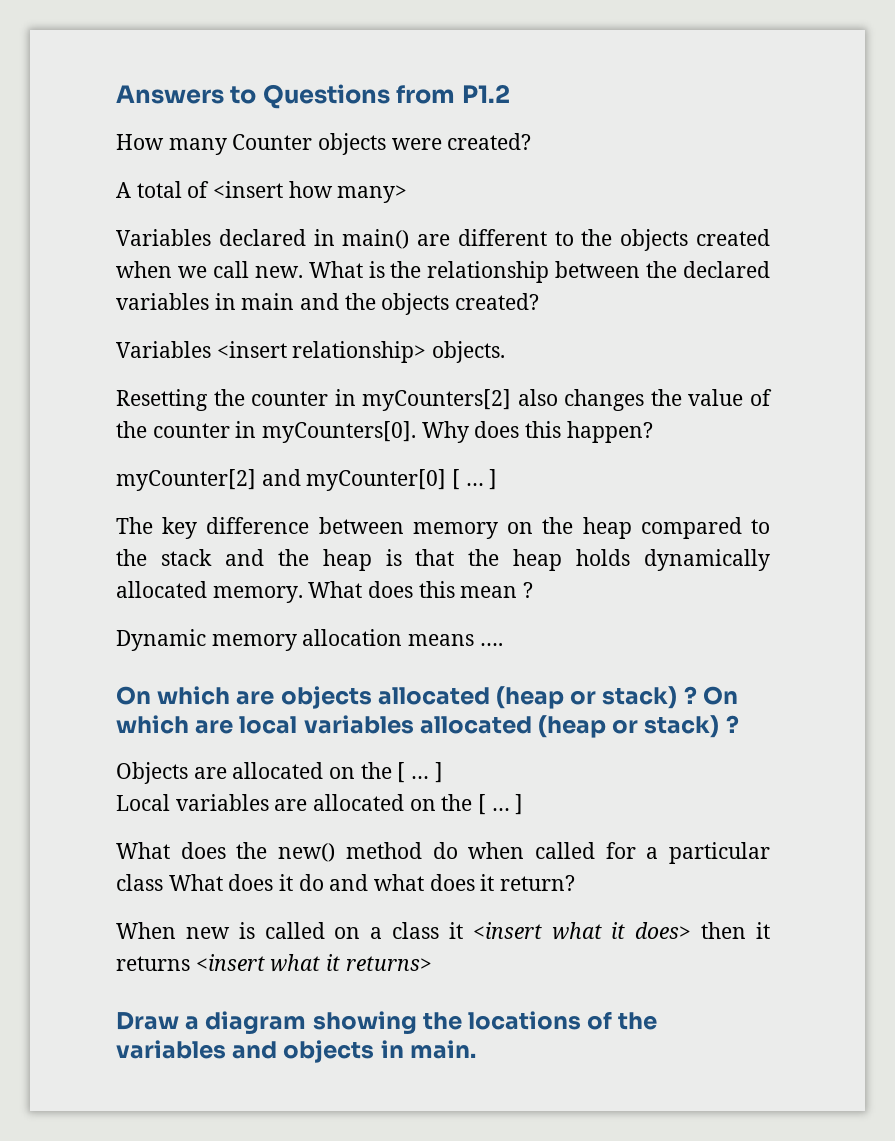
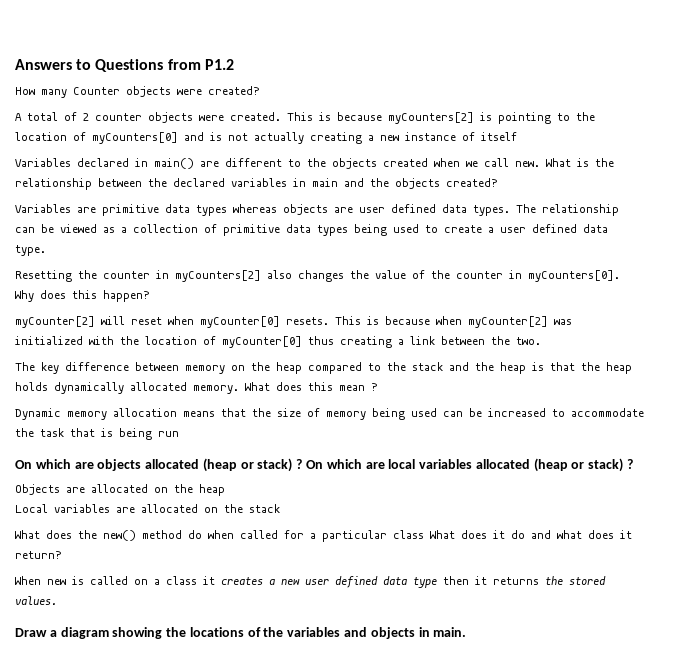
- A total of <insert how many>
+ A total of 2 counter objects were created. This is because myCounters[2] is pointing to the location of myCounters[0] and is not actually creating a new instance of itself
- Variables <insert relationship> objects.
+ Variables are primitive data types whereas objects are user defined data types. The relationship can be viewed as a collection of primitive data types being used to create a user defined data type.
- myCounter[2] and myCounter[0] [ … ]
+ myCounter[2] will reset when myCounter[0] resets. This is because when myCounter[2] was initialized with the location of myCounter[0] thus creating a link between the two.
- Dynamic memory allocation means ….
+ Dynamic memory allocation means that the size of memory being used can be increased to accommodate the task that is being run
- Objects are allocated on the [ … ]
+ Objects are allocated on the heap
- Local variables are allocated on the [ … ]
+ Local variables are allocated on the stack
- When new is called on a class it <insert what it does> then it returns <insert what it returns>
+ When new is called on a class it creates a new user defined data type then it returns the stored values.

